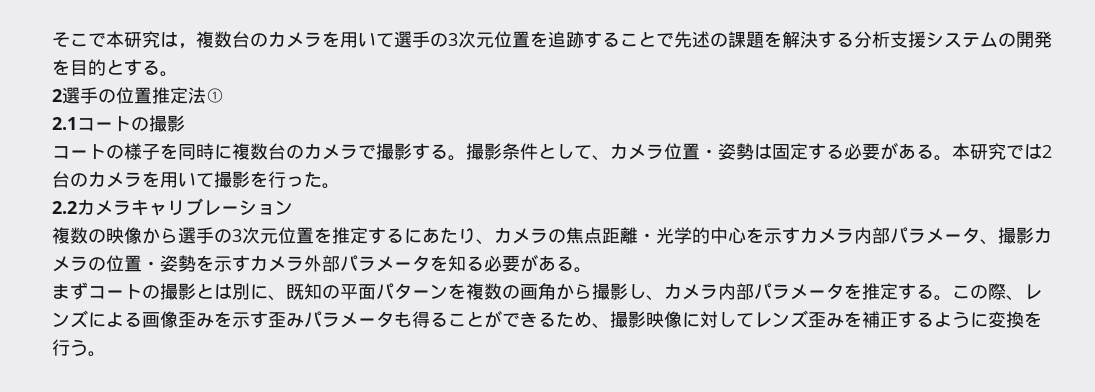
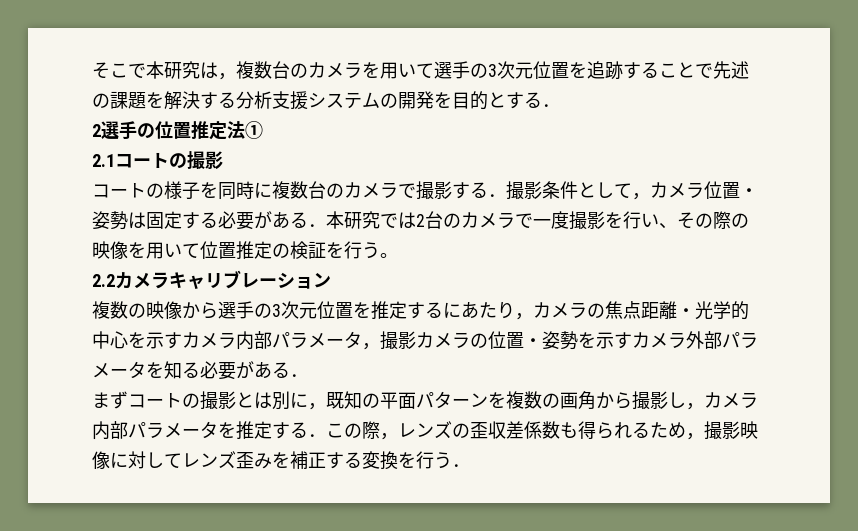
- そこで本研究は，複数台のカメラを用いて選手の3次元位置を追跡することで先述の課題を解決する分析支援システムの開発を目的とする。
+ そこで本研究は，複数台のカメラを用いて選手の3次元位置を追跡することで先述の課題を解決する分析支援システムの開発を目的とする．
- コートの様子を同時に複数台のカメラで撮影する。撮影条件として、カメラ位置・姿勢は固定する必要がある。本研究では2台のカメラを用いて撮影を行った。
+ コートの様子を同時に複数台のカメラで撮影する．撮影条件として，カメラ位置・姿勢は固定する必要がある．本研究では2台のカメラで一度撮影を行い、その際の映像を用いて位置推定の検証を行う。
- 複数の映像から選手の3次元位置を推定するにあたり、カメラの焦点距離・光学的中心を示すカメラ内部パラメータ、撮影カメラの位置・姿勢を示すカメラ外部パラメータを知る必要がある。
+ 複数の映像から選手の3次元位置を推定するにあたり，カメラの焦点距離・光学的中心を示すカメラ内部パラメータ，撮影カメラの位置・姿勢を示すカメラ外部パラメータを知る必要がある．
- まずコートの撮影とは別に、既知の平面パターンを複数の画角から撮影し、カメラ内部パラメータを推定する。この際、レンズによる画像歪みを示す歪みパラメータも得ることができるため、撮影映像に対してレンズ歪みを補正するように変換を行う。
+ まずコートの撮影とは別に，既知の平面パターンを複数の画角から撮影し，カメラ内部パラメータを推定する．この際，レンズの歪収差係数も得られるため，撮影映像に対してレンズ歪みを補正する変換を行う．

